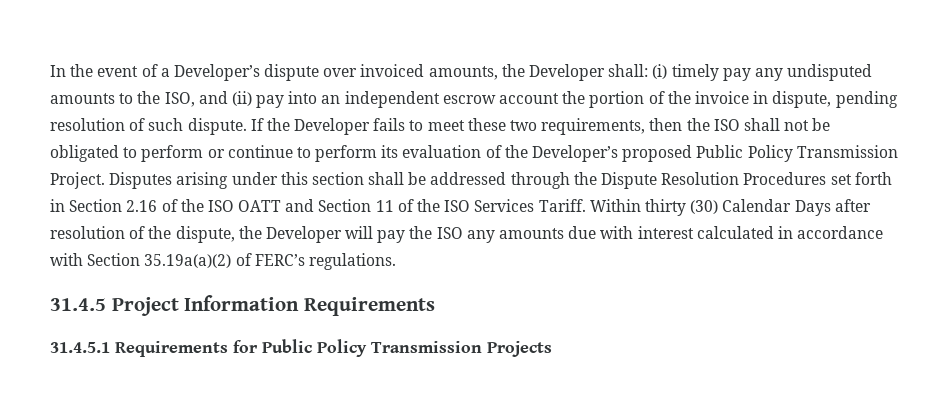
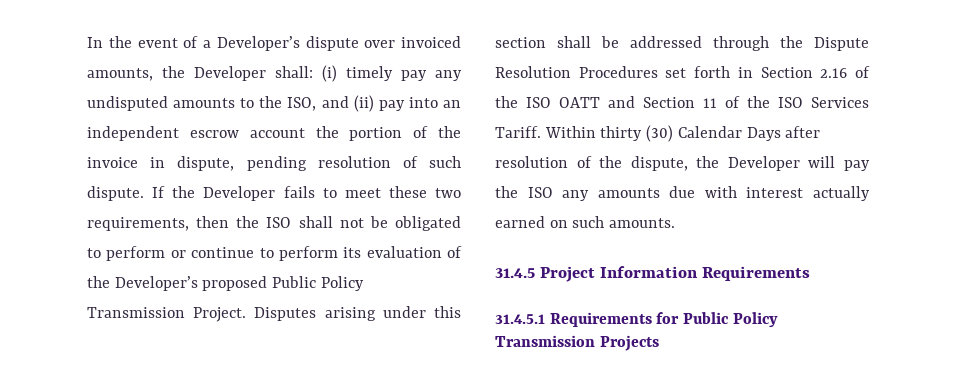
- Within thirty (30) Calendar Days after resolution of the dispute, the Developer will pay the ISO any amounts due with interest calculated in accordance with Section 35.19a(a)(2) of FERC’s regulations.
+ Within thirty (30) Calendar Days after resolution of the dispute, the Developer will pay the ISO any amounts due with interest actually earned on such amounts.

